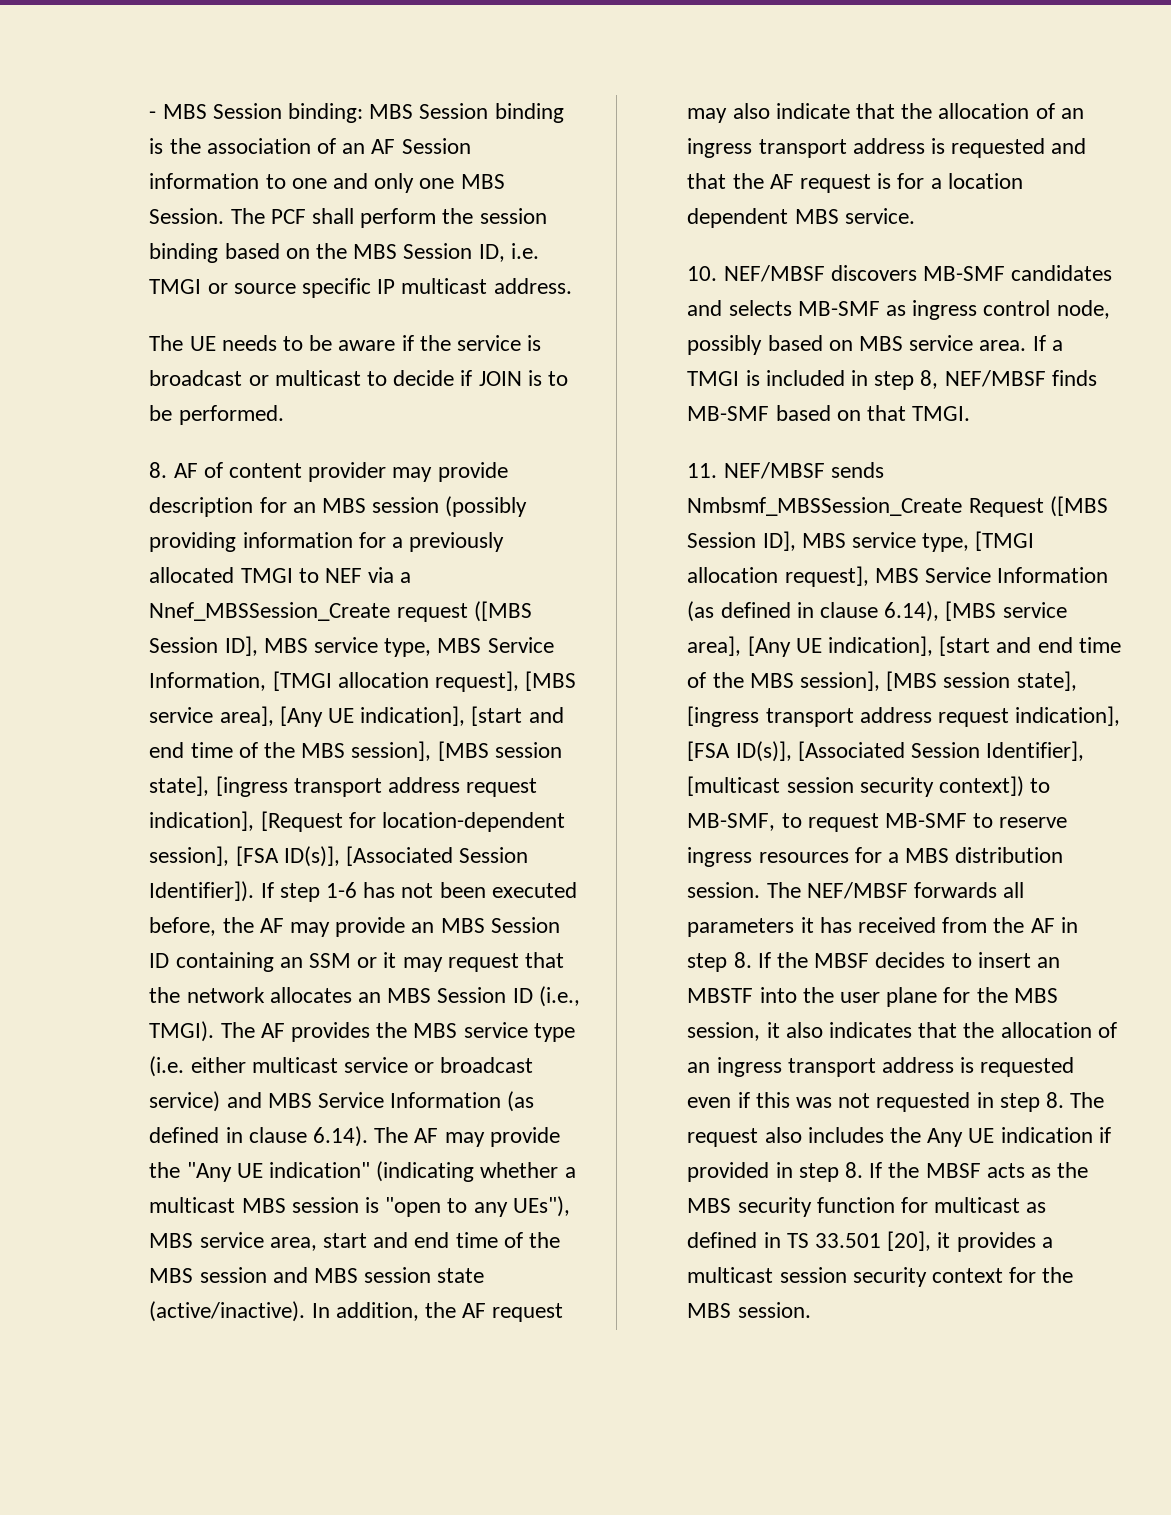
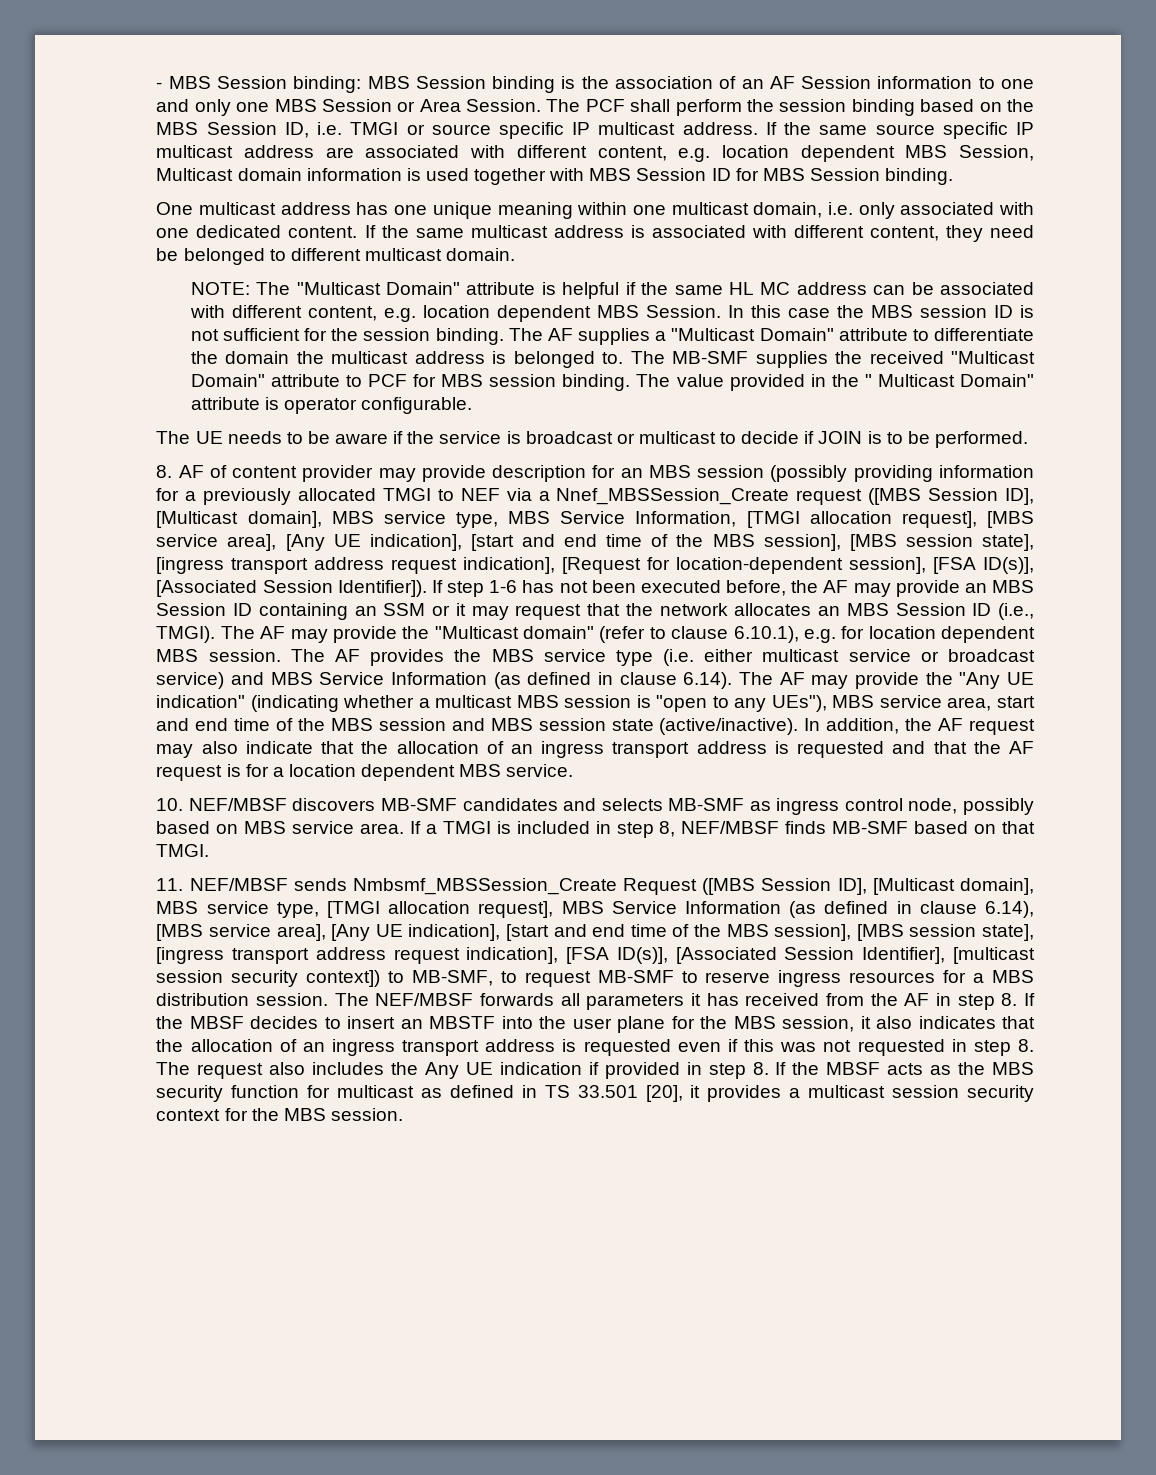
- - MBS Session binding: MBS Session binding is the association of an AF Session information to one and only one MBS Session.
+ - MBS Session binding: MBS Session binding is the association of an AF Session information to one and only one MBS Session or Area Session.
+ If the same source specific IP multicast address are associated with different content, e.g. location dependent MBS Session, Multicast domain information is used together with MBS Session ID for MBS Session binding.
+ One multicast address has one unique meaning within one multicast domain, i.e. only associated with one dedicated content. If the same multicast address is associated with different content, they need be belonged to different multicast domain.
+ NOTE: The "Multicast Domain" attribute is helpful if the same HL MC address can be associated with different content, e.g. location dependent MBS Session. In this case the MBS session ID is not sufficient for the session binding. The AF supplies a "Multicast Domain" attribute to differentiate the domain the multicast address is belonged to. The MB-SMF supplies the received "Multicast Domain" attribute to PCF for MBS session binding. The value provided in the " Multicast Domain" attribute is operator configurable.
- 8. AF of content provider may provide description for an MBS session (possibly providing information for a previously allocated TMGI to NEF via a Nnef_MBSSession_Create request ([MBS Session ID], MBS service type, MBS Service Information, [TMGI allocation request], [MBS service area], [Any UE indication], [start and end time of the MBS session], [MBS session state], [ingress transport address request indication], [Request for location-dependent session], [FSA ID(s)], [Associated Session Identifier]).
+ 8. AF of content provider may provide description for an MBS session (possibly providing information for a previously allocated TMGI to NEF via a Nnef_MBSSession_Create request ([MBS Session ID], [Multicast domain], MBS service type, MBS Service Information, [TMGI allocation request], [MBS service area], [Any UE indication], [start and end time of the MBS session], [MBS session state], [ingress transport address request indication], [Request for location-dependent session], [FSA ID(s)], [Associated Session Identifier]).
- The AF provides the MBS service type (i.e. either multicast service or broadcast service) and MBS Service Information (as defined in clause 6.14). The AF may provide the "Any UE indication" (indicating whether a multicast MBS session is "open to any UEs"), MBS service area, start and end time of the MBS session and MBS session state (active/inactive).
+ The AF may provide the "Multicast domain" (refer to clause 6.10.1), e.g. for location dependent MBS session. The AF provides the MBS service type (i.e. either multicast service or broadcast service) and MBS Service Information (as defined in clause 6.14). The AF may provide the "Any UE indication" (indicating whether a multicast MBS session is "open to any UEs"), MBS service area, start and end time of the MBS session and MBS session state (active/inactive).
- 11. NEF/MBSF sends Nmbsmf_MBSSession_Create Request ([MBS Session ID], MBS service type, [TMGI allocation request], MBS Service Information (as defined in clause 6.14), [MBS service area], [Any UE indication], [start and end time of the MBS session], [MBS session state], [ingress transport address request indication], [FSA ID(s)], [Associated Session Identifier], [multicast session security context]) to MB-SMF, to request MB-SMF to reserve ingress resources for a MBS distribution session.
+ 11. NEF/MBSF sends Nmbsmf_MBSSession_Create Request ([MBS Session ID], [Multicast domain], MBS service type, [TMGI allocation request], MBS Service Information (as defined in clause 6.14), [MBS service area], [Any UE indication], [start and end time of the MBS session], [MBS session state], [ingress transport address request indication], [FSA ID(s)], [Associated Session Identifier], [multicast session security context]) to MB-SMF, to request MB-SMF to reserve ingress resources for a MBS distribution session.

